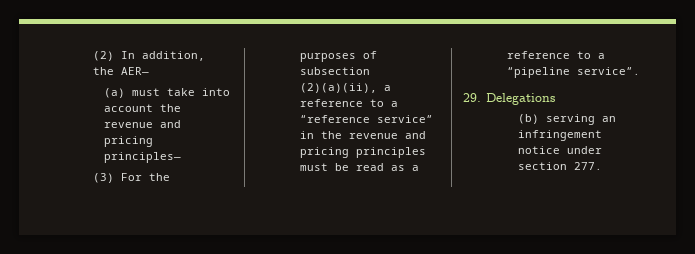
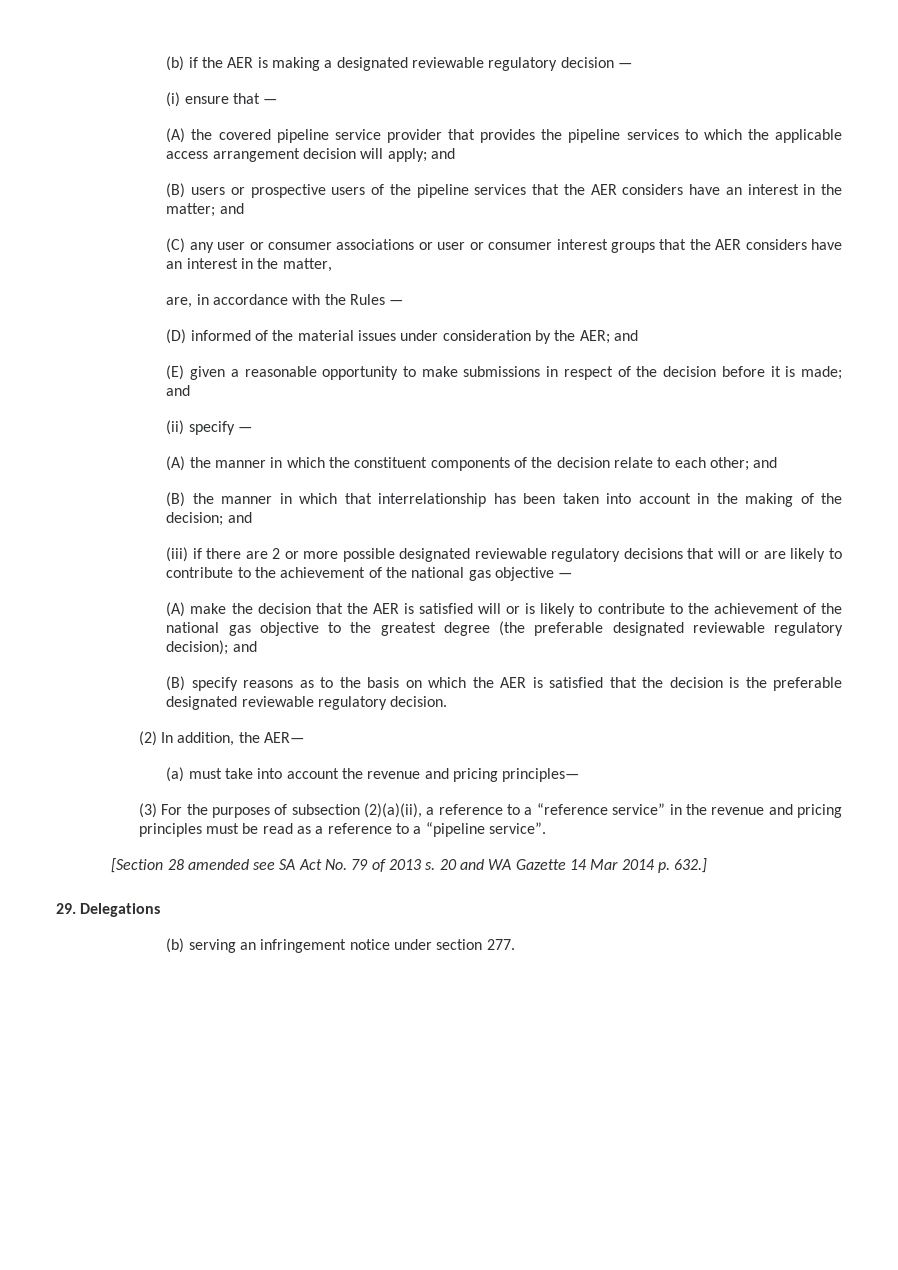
+ (b) if the AER is making a designated reviewable regulatory decision —
+ (i) ensure that —
+ (A) the covered pipeline service provider that provides the pipeline services to which the applicable access arrangement decision will apply; and
+ (B) users or prospective users of the pipeline services that the AER considers have an interest in the matter; and
+ (C) any user or consumer associations or user or consumer interest groups that the AER considers have an interest in the matter,
+ are, in accordance with the Rules —
+ (D) informed of the material issues under consideration by the AER; and
+ (E) given a reasonable opportunity to make submissions in respect of the decision before it is made; and
+ (ii) specify —
+ (A) the manner in which the constituent components of the decision relate to each other; and
+ (B) the manner in which that interrelationship has been taken into account in the making of the decision; and
+ (iii) if there are 2 or more possible designated reviewable regulatory decisions that will or are likely to contribute to the achievement of the national gas objective —
+ (A) make the decision that the AER is satisfied will or is likely to contribute to the achievement of the national gas objective to the greatest degree (the preferable designated reviewable regulatory decision); and
+ (B) specify reasons as to the basis on which the AER is satisfied that the decision is the preferable designated reviewable regulatory decision.
+ [Section 28 amended see SA Act No. 79 of 2013 s. 20 and WA Gazette 14 Mar 2014 p. 632.]

